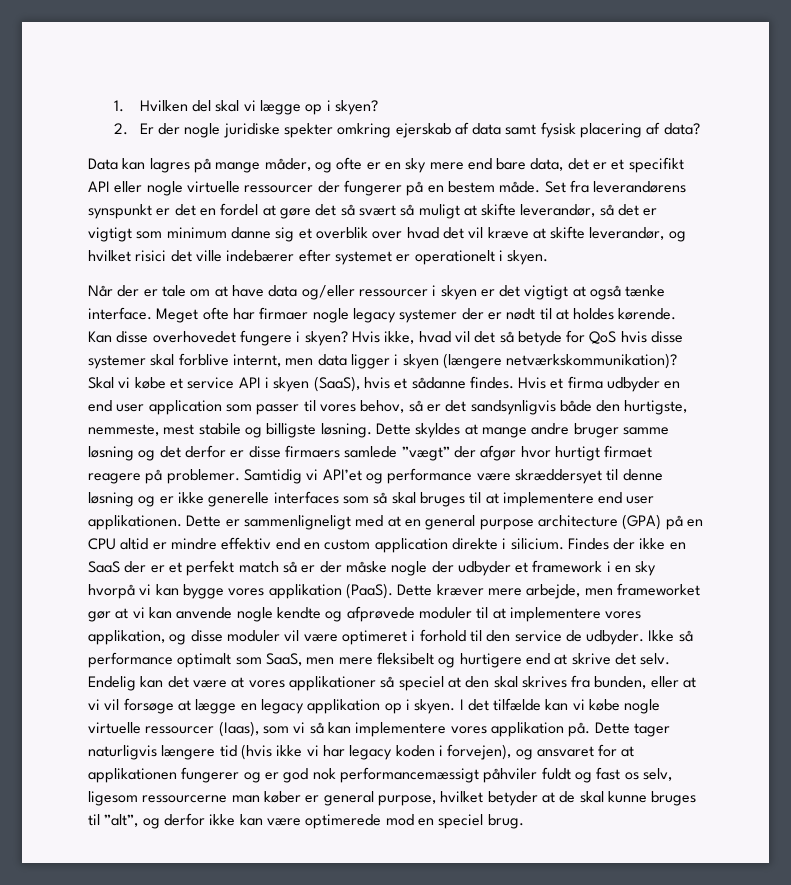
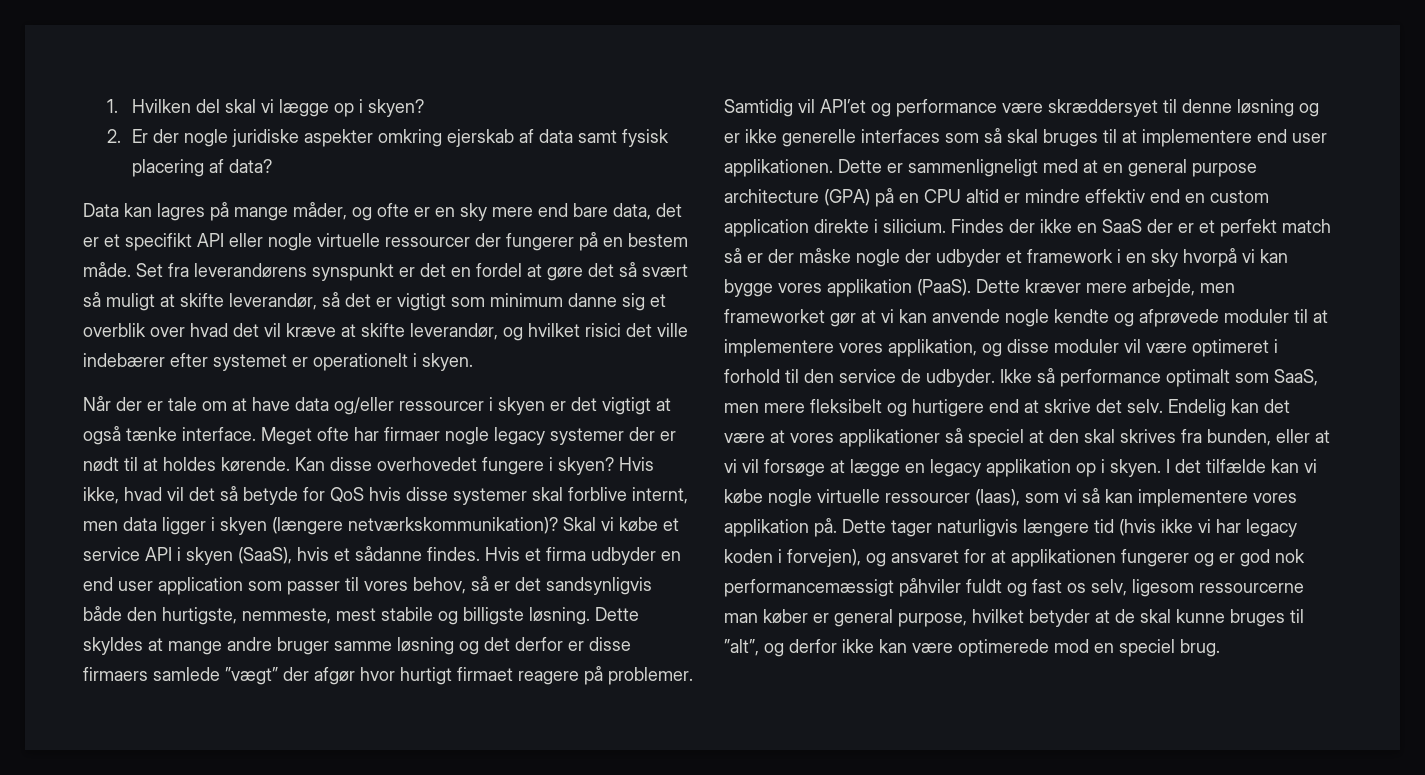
- 2. Er der nogle juridiske spekter omkring ejerskab af data samt fysisk placering af data?
+ 2. Er der nogle juridiske aspekter omkring ejerskab af data samt fysisk placering af data?
- Samtidig vi API’et og performance være skræddersyet til denne løsning og er ikke generelle interfaces som så skal bruges til at implementere end user applikationen.
+ Samtidig vil API’et og performance være skræddersyet til denne løsning og er ikke generelle interfaces som så skal bruges til at implementere end user applikationen.

